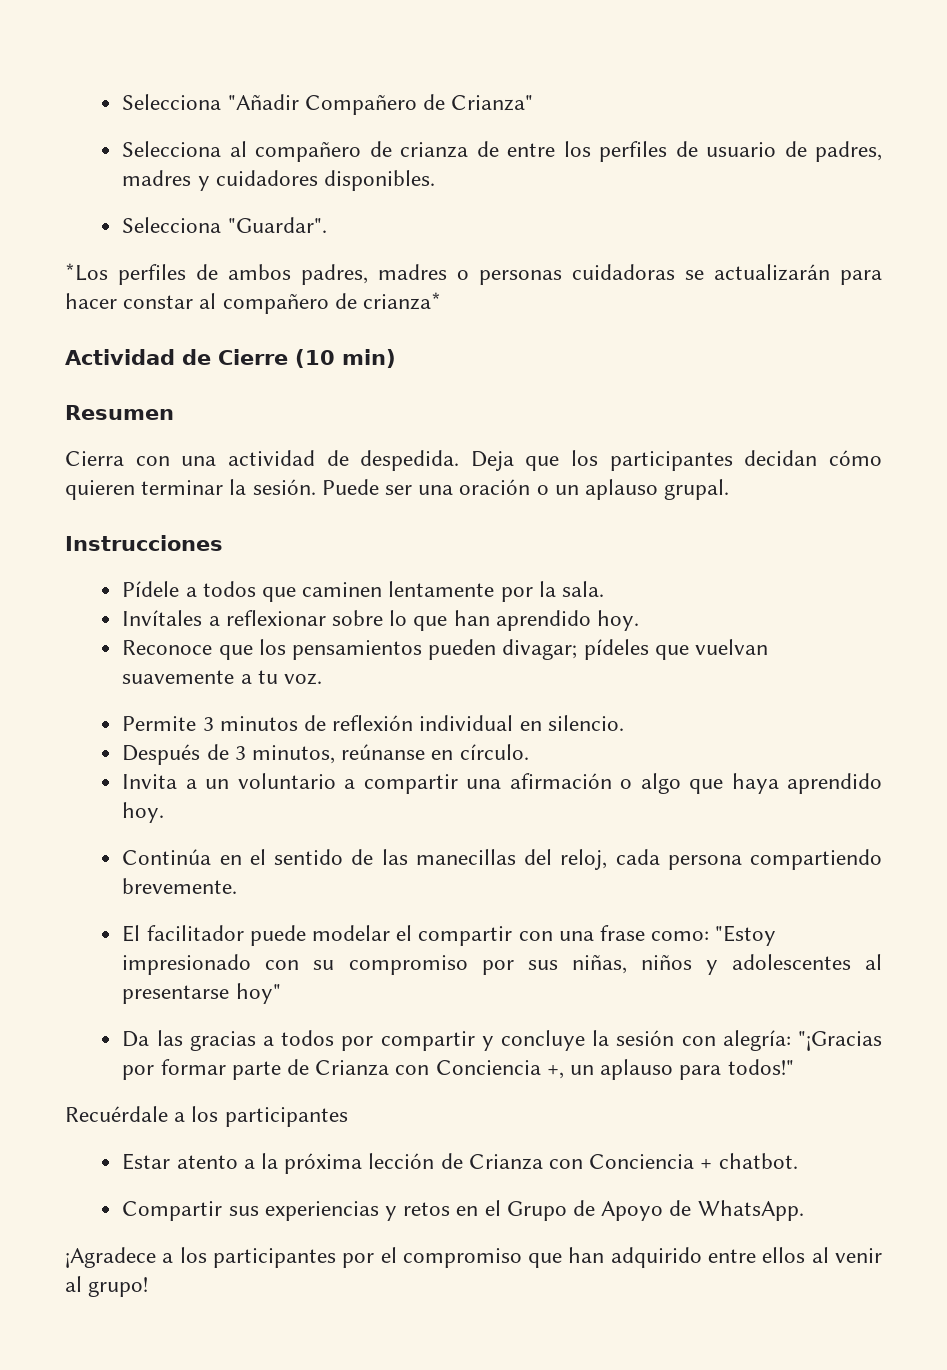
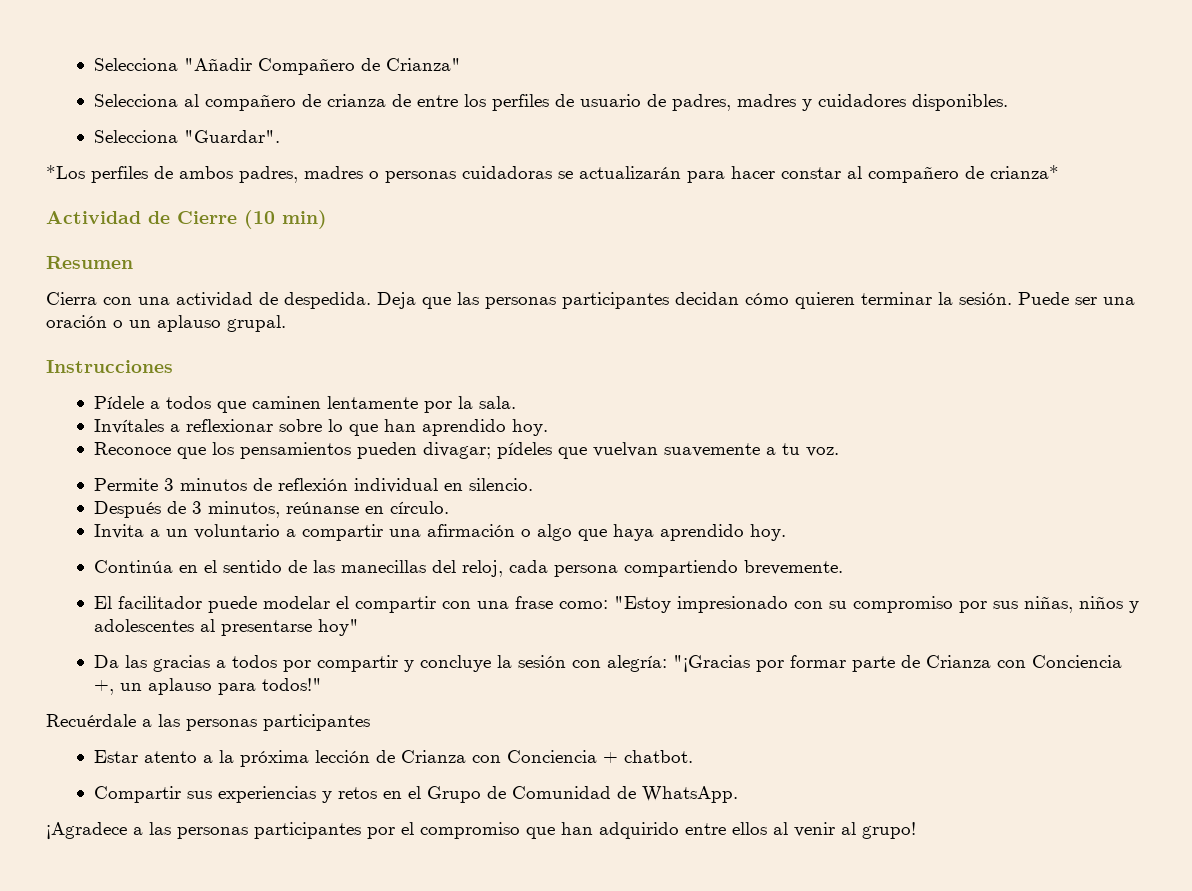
- Deja que los participantes decidan cómo quieren terminar la sesión.
+ Deja que las personas participantes decidan cómo quieren terminar la sesión.
- Recuérdale a los participantes
+ Recuérdale a las personas participantes
- Compartir sus experiencias y retos en el Grupo de Apoyo de WhatsApp.
+ Compartir sus experiencias y retos en el Grupo de Comunidad de WhatsApp.
- ¡Agradece a los participantes por el compromiso que han adquirido entre ellos al venir al grupo!
+ ¡Agradece a las personas participantes por el compromiso que han adquirido entre ellos al venir al grupo!

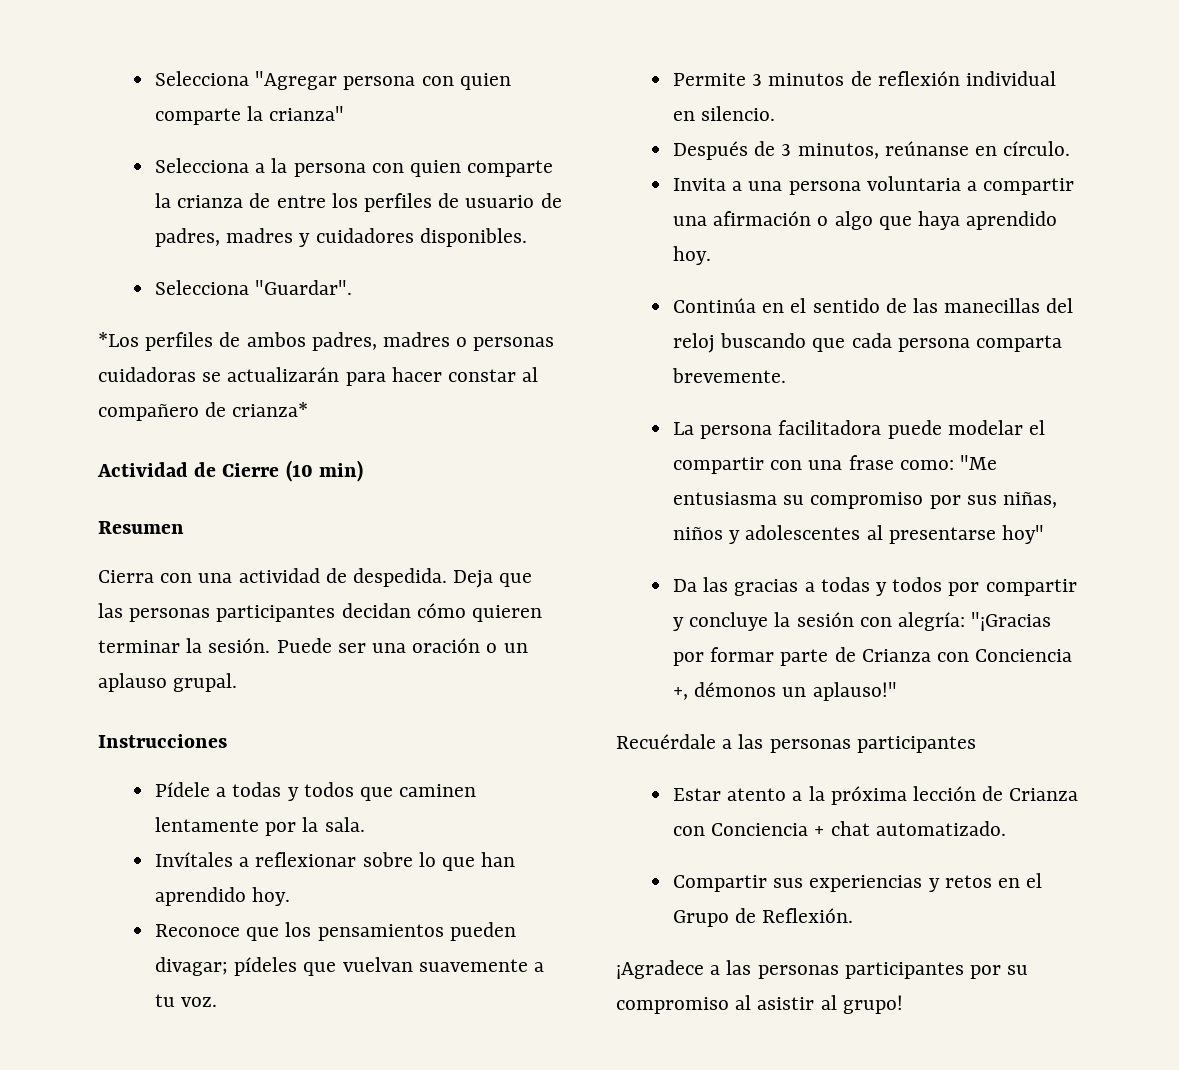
- Selecciona "Añadir Compañero de Crianza"
- Selecciona al compañero de crianza de entre los perfiles de usuario de padres, madres y cuidadores disponibles.
+ Selecciona "Agregar persona con quien comparte la crianza"
+ Selecciona a la persona con quien comparte la crianza de entre los perfiles de usuario de padres, madres y cuidadores disponibles.
- Pídele a todos que caminen lentamente por la sala.
+ Pídele a todas y todos que caminen lentamente por la sala.
- Invita a un voluntario a compartir una afirmación o algo que haya aprendido hoy.
+ Invita a una persona voluntaria a compartir una afirmación o algo que haya aprendido hoy.
- Continúa en el sentido de las manecillas del reloj, cada persona compartiendo brevemente.
+ Continúa en el sentido de las manecillas del reloj buscando que cada persona comparta brevemente.
- El facilitador puede modelar el compartir con una frase como: "Estoy impresionado con su compromiso por sus niñas, niños y adolescentes al presentarse hoy"
+ La persona facilitadora puede modelar el compartir con una frase como: "Me entusiasma su compromiso por sus niñas, niños y adolescentes al presentarse hoy"
- Da las gracias a todos por compartir y concluye la sesión con alegría: "¡Gracias por formar parte de Crianza con Conciencia +, un aplauso para todos!"
+ Da las gracias a todas y todos por compartir y concluye la sesión con alegría: "¡Gracias por formar parte de Crianza con Conciencia +, démonos un aplauso!"
- Estar atento a la próxima lección de Crianza con Conciencia + chatbot.
+ Estar atento a la próxima lección de Crianza con Conciencia + chat automatizado.
- Compartir sus experiencias y retos en el Grupo de Comunidad de WhatsApp.
+ Compartir sus experiencias y retos en el Grupo de Reflexión.
- ¡Agradece a las personas participantes por el compromiso que han adquirido entre ellos al venir al grupo!
+ ¡Agradece a las personas participantes por su compromiso al asistir al grupo!

